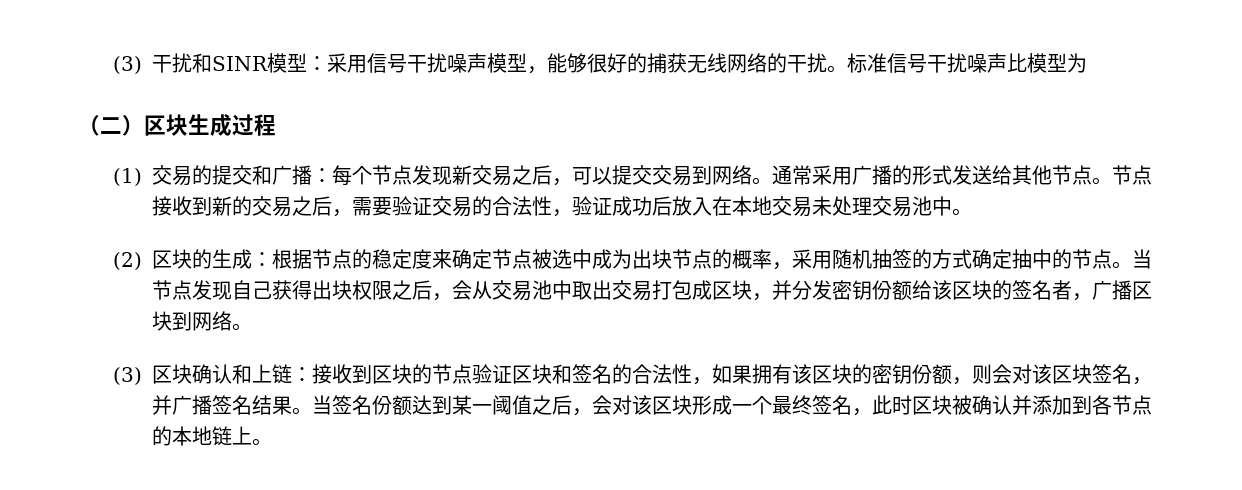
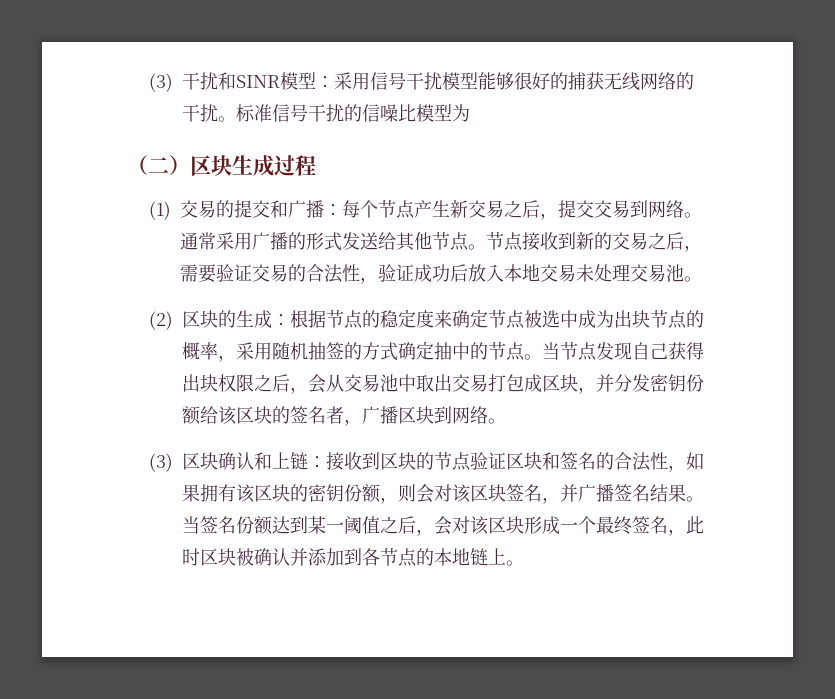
- (3)干扰和SINR模型：采用信号干扰噪声模型，能够很好的捕获无线网络的干扰。
+ (3)干扰和SINR模型：采用信号干扰模型能够很好的捕获无线网络的干扰。
- 标准信号干扰噪声比模型为
+ 标准信号干扰的信噪比模型为
- (1)交易的提交和广播：每个节点发现新交易之后，可以提交交易到网络。
+ (1)交易的提交和广播：每个节点产生新交易之后，提交交易到网络。
- 节点接收到新的交易之后，需要验证交易的合法性，验证成功后放入在本地交易未处理交易池中。
+ 节点接收到新的交易之后，需要验证交易的合法性，验证成功后放入本地交易未处理交易池。

